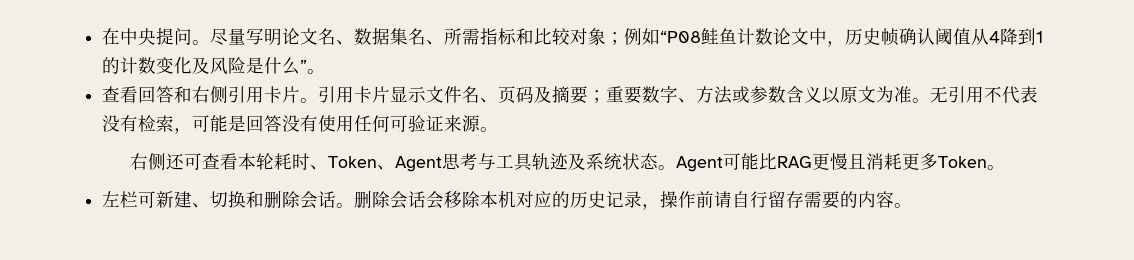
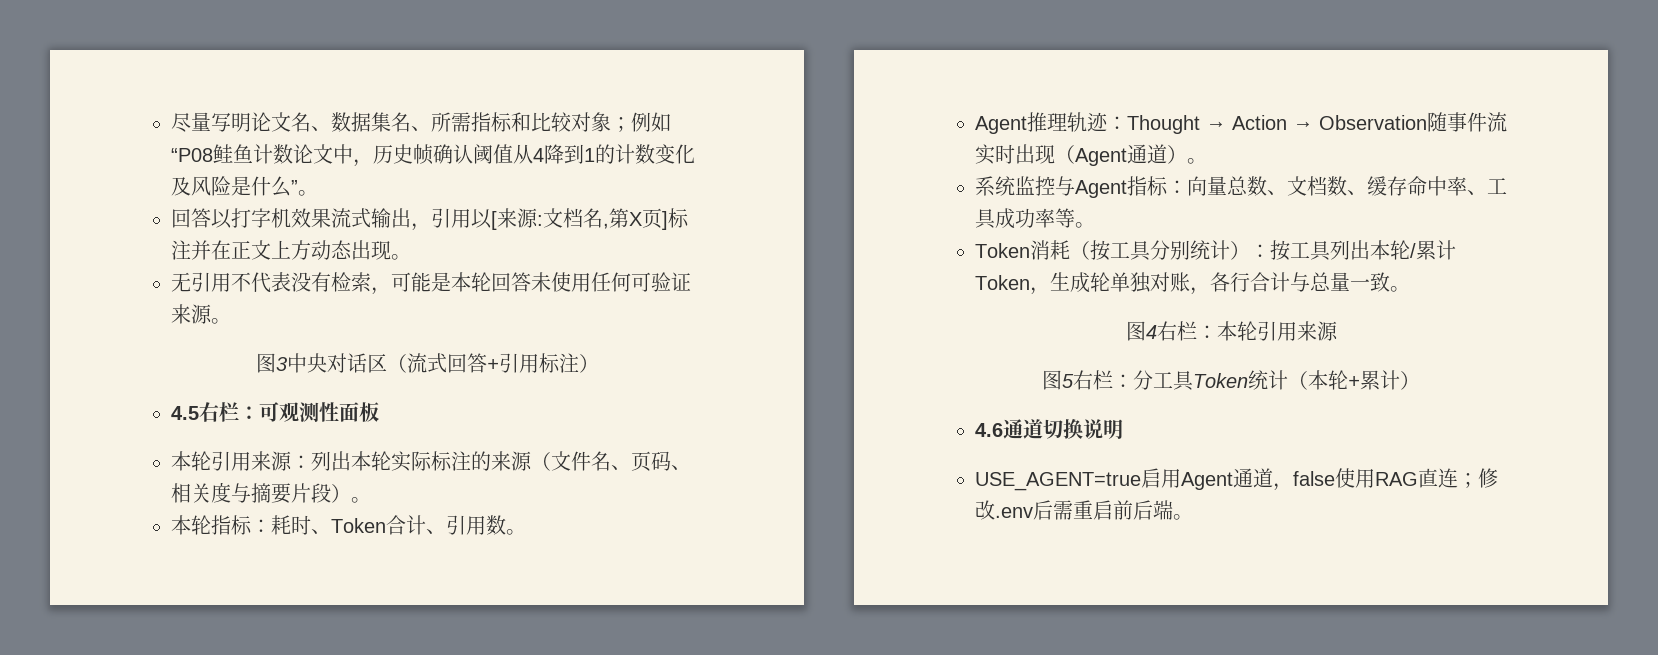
- 在中央提问。
- 查看回答和右侧引用卡片。引用卡片显示文件名、页码及摘要；重要数字、方法或参数含义以原文为准。无引用不代表没有检索，可能是回答没有使用任何可验证来源。
+ 回答以打字机效果流式输出，引用以[来源:文档名,第X页]标注并在正文上方动态出现。
+ 无引用不代表没有检索，可能是本轮回答未使用任何可验证来源。
- 右侧还可查看本轮耗时、Token、Agent思考与工具轨迹及系统状态。Agent可能比RAG更慢且消耗更多Token。
- 左栏可新建、切换和删除会话。删除会话会移除本机对应的历史记录，操作前请自行留存需要的内容。
+ 图3中央对话区（流式回答+引用标注）
+ 4.5右栏：可观测性面板
+ 本轮引用来源：列出本轮实际标注的来源（文件名、页码、相关度与摘要片段）。
+ 本轮指标：耗时、Token合计、引用数。
+ Agent推理轨迹：Thought → Action → Observation随事件流实时出现（Agent通道）。
+ 系统监控与Agent指标：向量总数、文档数、缓存命中率、工具成功率等。
+ Token消耗（按工具分别统计）：按工具列出本轮/累计Token，生成轮单独对账，各行合计与总量一致。
+ 图4右栏：本轮引用来源
+ 图5右栏：分工具Token统计（本轮+累计）
+ 4.6通道切换说明
+ USE_AGENT=true启用Agent通道，false使用RAG直连；修改.env后需重启前后端。

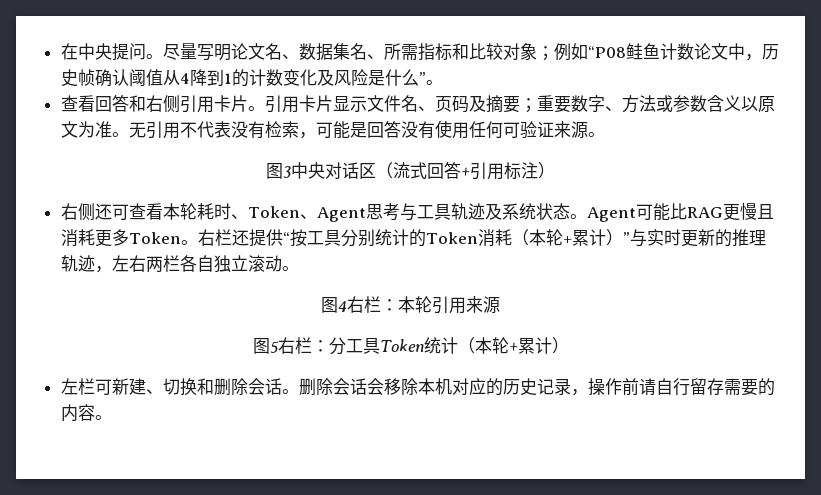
+ 在中央提问。
- 回答以打字机效果流式输出，引用以[来源:文档名,第X页]标注并在正文上方动态出现。
- 无引用不代表没有检索，可能是本轮回答未使用任何可验证来源。
+ 查看回答和右侧引用卡片。引用卡片显示文件名、页码及摘要；重要数字、方法或参数含义以原文为准。无引用不代表没有检索，可能是回答没有使用任何可验证来源。
- 4.5右栏：可观测性面板
- 本轮引用来源：列出本轮实际标注的来源（文件名、页码、相关度与摘要片段）。
- 本轮指标：耗时、Token合计、引用数。
- Agent推理轨迹：Thought → Action → Observation随事件流实时出现（Agent通道）。
- 系统监控与Agent指标：向量总数、文档数、缓存命中率、工具成功率等。
- Token消耗（按工具分别统计）：按工具列出本轮/累计Token，生成轮单独对账，各行合计与总量一致。
+ 右侧还可查看本轮耗时、Token、Agent思考与工具轨迹及系统状态。Agent可能比RAG更慢且消耗更多Token。右栏还提供“按工具分别统计的Token消耗（本轮+累计）”与实时更新的推理轨迹，左右两栏各自独立滚动。
- 4.6通道切换说明
- USE_AGENT=true启用Agent通道，false使用RAG直连；修改.env后需重启前后端。
+ 左栏可新建、切换和删除会话。删除会话会移除本机对应的历史记录，操作前请自行留存需要的内容。

